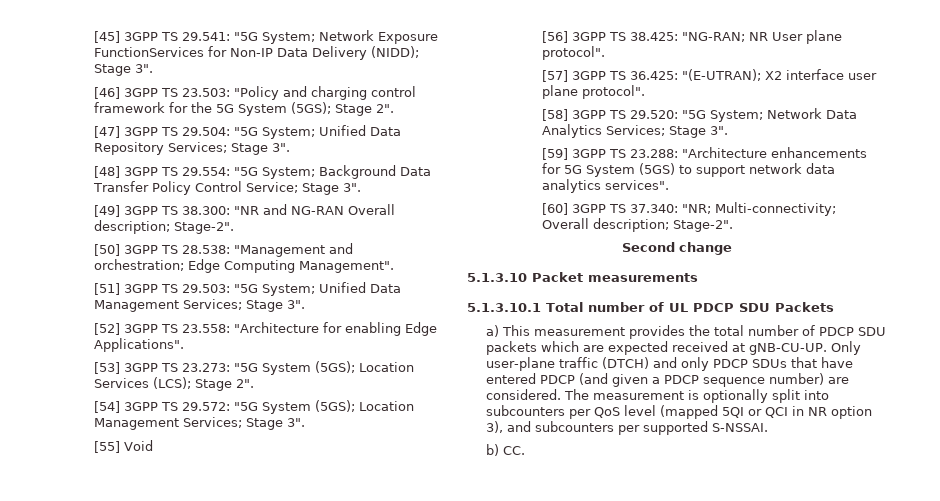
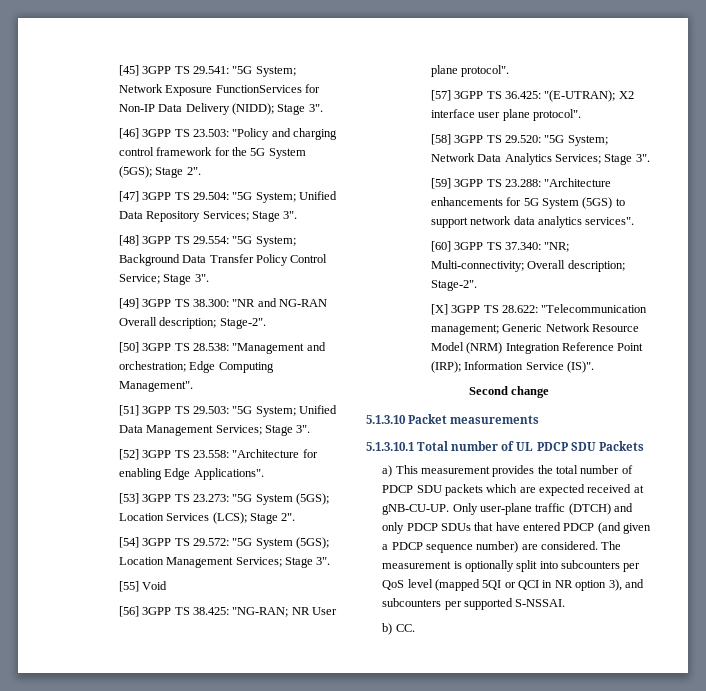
+ [X] 3GPP TS 28.622: "Telecommunication management; Generic Network Resource Model (NRM) Integration Reference Point (IRP); Information Service (IS)".

